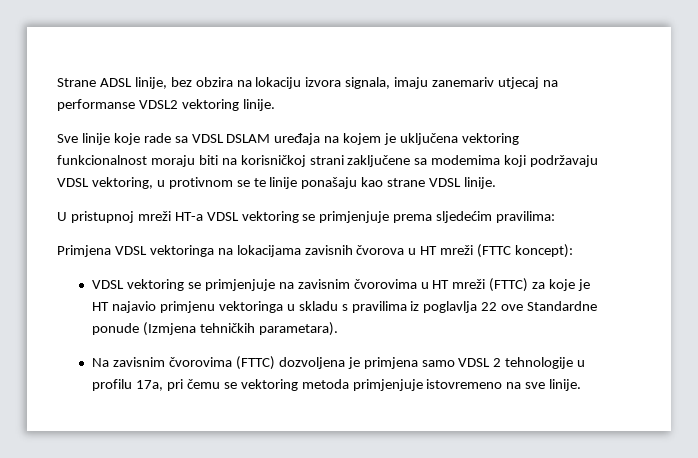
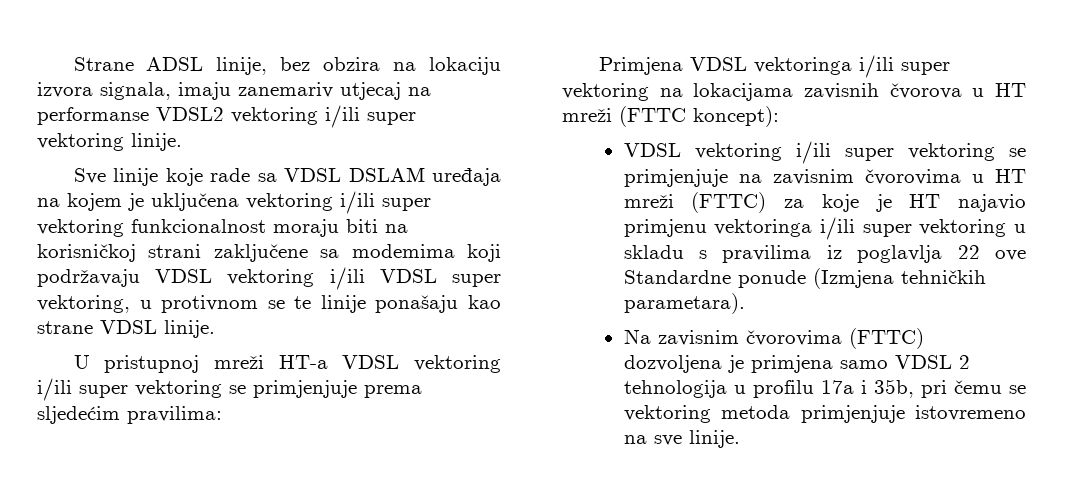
- Strane ADSL linije, bez obzira na lokaciju izvora signala, imaju zanemariv utjecaj na performanse VDSL2 vektoring linije.
+ Strane ADSL linije, bez obzira na lokaciju izvora signala, imaju zanemariv utjecaj na performanse VDSL2 vektoring i/ili super vektoring linije.
- Sve linije koje rade sa VDSL DSLAM uređaja na kojem je uključena vektoring funkcionalnost moraju biti na korisničkoj strani zaključene sa modemima koji podržavaju VDSL vektoring, u protivnom se te linije ponašaju kao strane VDSL linije.
+ Sve linije koje rade sa VDSL DSLAM uređaja na kojem je uključena vektoring i/ili super vektoring funkcionalnost moraju biti na korisničkoj strani zaključene sa modemima koji podržavaju VDSL vektoring i/ili VDSL super vektoring, u protivnom se te linije ponašaju kao strane VDSL linije.
- U pristupnoj mreži HT-a VDSL vektoring se primjenjuje prema sljedećim pravilima:
+ U pristupnoj mreži HT-a VDSL vektoring i/ili super vektoring se primjenjuje prema sljedećim pravilima:
- Primjena VDSL vektoringa na lokacijama zavisnih čvorova u HT mreži (FTTC koncept):
+ Primjena VDSL vektoringa i/ili super vektoring na lokacijama zavisnih čvorova u HT mreži (FTTC koncept):
- VDSL vektoring se primjenjuje na zavisnim čvorovima u HT mreži (FTTC) za koje je HT najavio primjenu vektoringa u skladu s pravilima iz poglavlja 22 ove Standardne ponude (Izmjena tehničkih parametara).
+ VDSL vektoring i/ili super vektoring se primjenjuje na zavisnim čvorovima u HT mreži (FTTC) za koje je HT najavio primjenu vektoringa i/ili super vektoring u skladu s pravilima iz poglavlja 22 ove Standardne ponude (Izmjena tehničkih parametara).
- Na zavisnim čvorovima (FTTC) dozvoljena je primjena samo VDSL 2 tehnologije u profilu 17a, pri čemu se vektoring metoda primjenjuje istovremeno na sve linije.
+ Na zavisnim čvorovima (FTTC) dozvoljena je primjena samo VDSL 2 tehnologija u profilu 17a i 35b, pri čemu se vektoring metoda primjenjuje istovremeno na sve linije.

